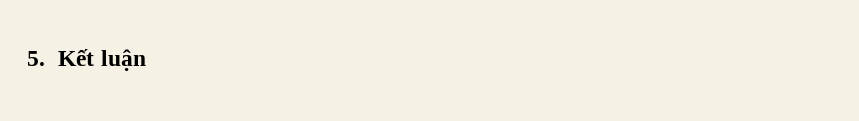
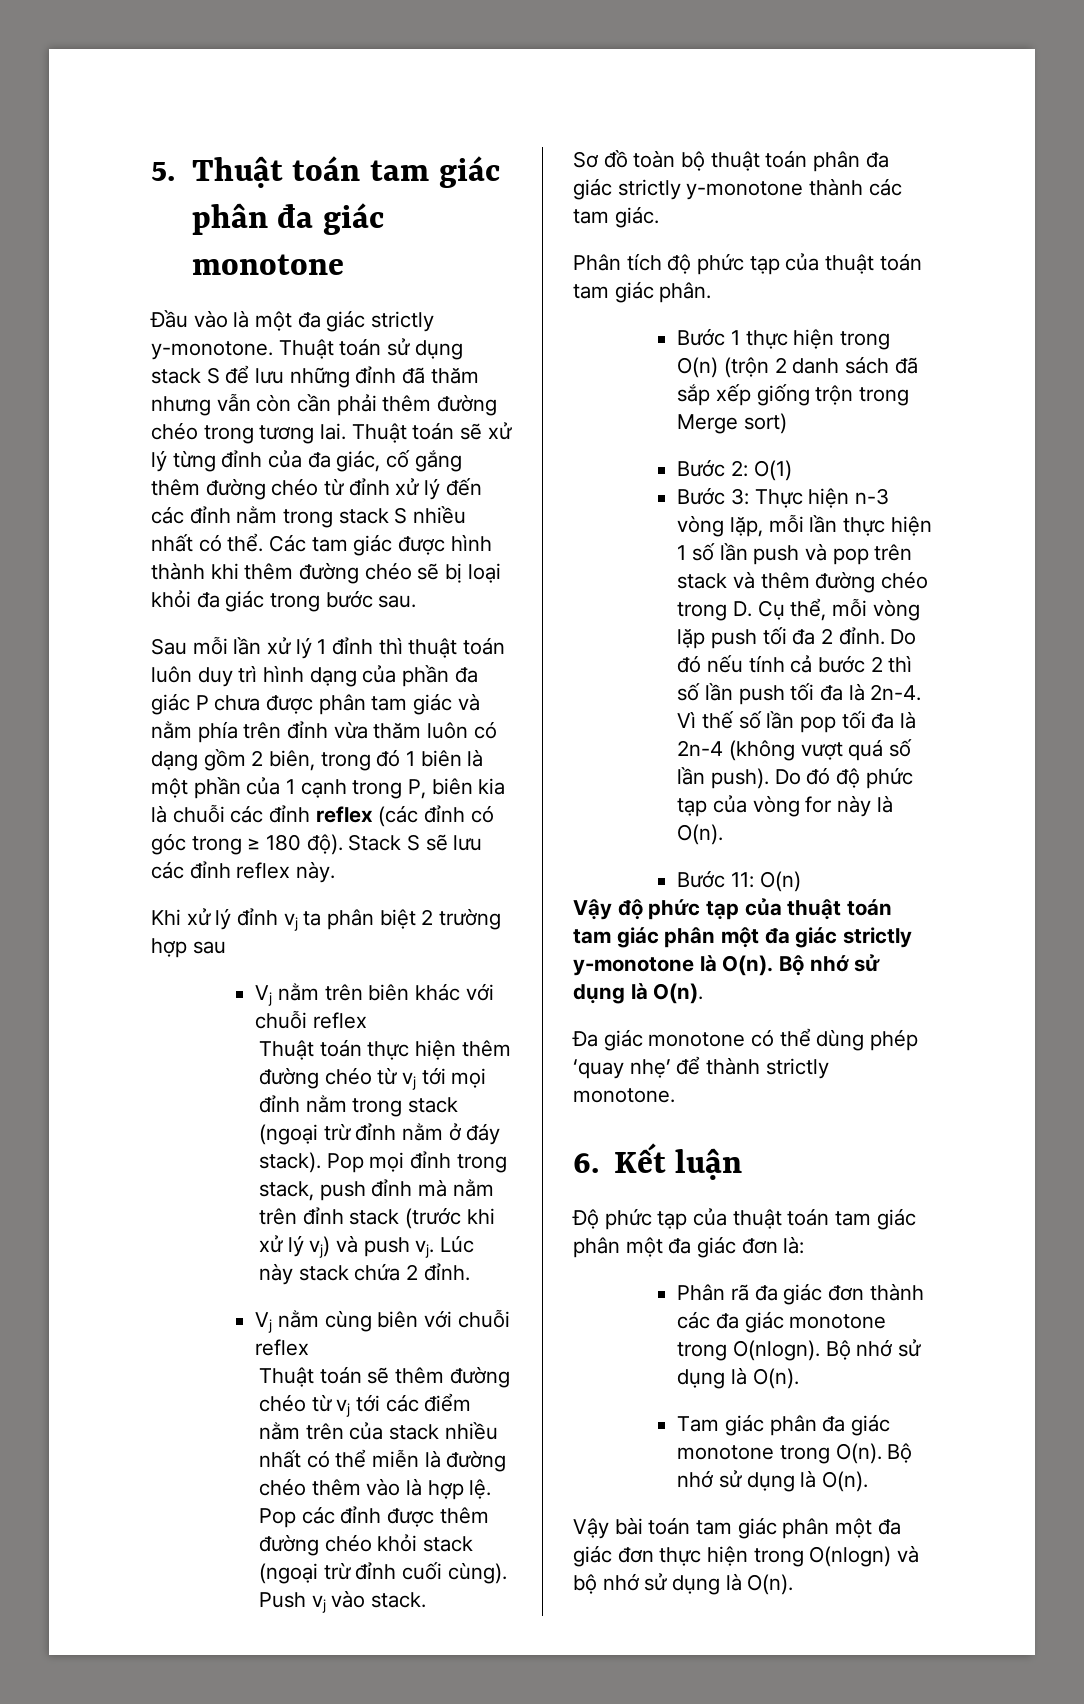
- 5. Kết luận
+ 5. Thuật toán tam giác phân đa giác monotone
+ Đầu vào là một đa giác strictly y-monotone. Thuật toán sử dụng stack S để lưu những đỉnh đã thăm nhưng vẫn còn cần phải thêm đường chéo trong tương lai. Thuật toán sẽ xử lý từng đỉnh của đa giác, cố gắng thêm đường chéo từ đỉnh xử lý đến các đỉnh nằm trong stack S nhiều nhất có thể. Các tam giác được hình thành khi thêm đường chéo sẽ bị loại khỏi đa giác trong bước sau.
+ Sau mỗi lần xử lý 1 đỉnh thì thuật toán luôn duy trì hình dạng của phần đa giác P chưa được phân tam giác và nằm phía trên đỉnh vừa thăm luôn có dạng gồm 2 biên, trong đó 1 biên là một phần của 1 cạnh trong P, biên kia là chuỗi các đỉnh reflex (các đỉnh có góc trong ≥ 180 độ). Stack S sẽ lưu các đỉnh reflex này.
+ Khi xử lý đỉnh vj ta phân biệt 2 trường hợp sau
+ Vj nằm trên biên khác với chuỗi reflex
+ Thuật toán thực hiện thêm đường chéo từ vj tới mọi đỉnh nằm trong stack (ngoại trừ đỉnh nằm ở đáy stack). Pop mọi đỉnh trong stack, push đỉnh mà nằm trên đỉnh stack (trước khi xử lý vj) và push vj. Lúc này stack chứa 2 đỉnh.
+ Vj nằm cùng biên với chuỗi reflex
+ Thuật toán sẽ thêm đường chéo từ vj tới các điểm nằm trên của stack nhiều nhất có thể miễn là đường chéo thêm vào là hợp lệ. Pop các đỉnh được thêm đường chéo khỏi stack (ngoại trừ đỉnh cuối cùng). Push vj vào stack.
+ Sơ đồ toàn bộ thuật toán phân đa giác strictly y-monotone thành các tam giác.
+ Phân tích độ phức tạp của thuật toán tam giác phân.
+ Bước 1 thực hiện trong O(n) (trộn 2 danh sách đã sắp xếp giống trộn trong Merge sort)
+ Bước 2: O(1)
+ Bước 3: Thực hiện n-3 vòng lặp, mỗi lần thực hiện 1 số lần push và pop trên stack và thêm đường chéo trong D. Cụ thể, mỗi vòng lặp push tối đa 2 đỉnh. Do đó nếu tính cả bước 2 thì số lần push tối đa là 2n-4. Vì thế số lần pop tối đa là 2n-4 (không vượt quá số lần push). Do đó độ phức tạp của vòng for này là O(n).
+ Bước 11: O(n)
+ Vậy độ phức tạp của thuật toán tam giác phân một đa giác strictly y-monotone là O(n). Bộ nhớ sử dụng là O(n).
+ Đa giác monotone có thể dùng phép ‘quay nhẹ’ để thành strictly monotone.
+ 6. Kết luận
+ Độ phức tạp của thuật toán tam giác phân một đa giác đơn là:
+ Phân rã đa giác đơn thành các đa giác monotone trong O(nlogn). Bộ nhớ sử dụng là O(n).
+ Tam giác phân đa giác monotone trong O(n). Bộ nhớ sử dụng là O(n).
+ Vậy bài toán tam giác phân một đa giác đơn thực hiện trong O(nlogn) và bộ nhớ sử dụng là O(n).

